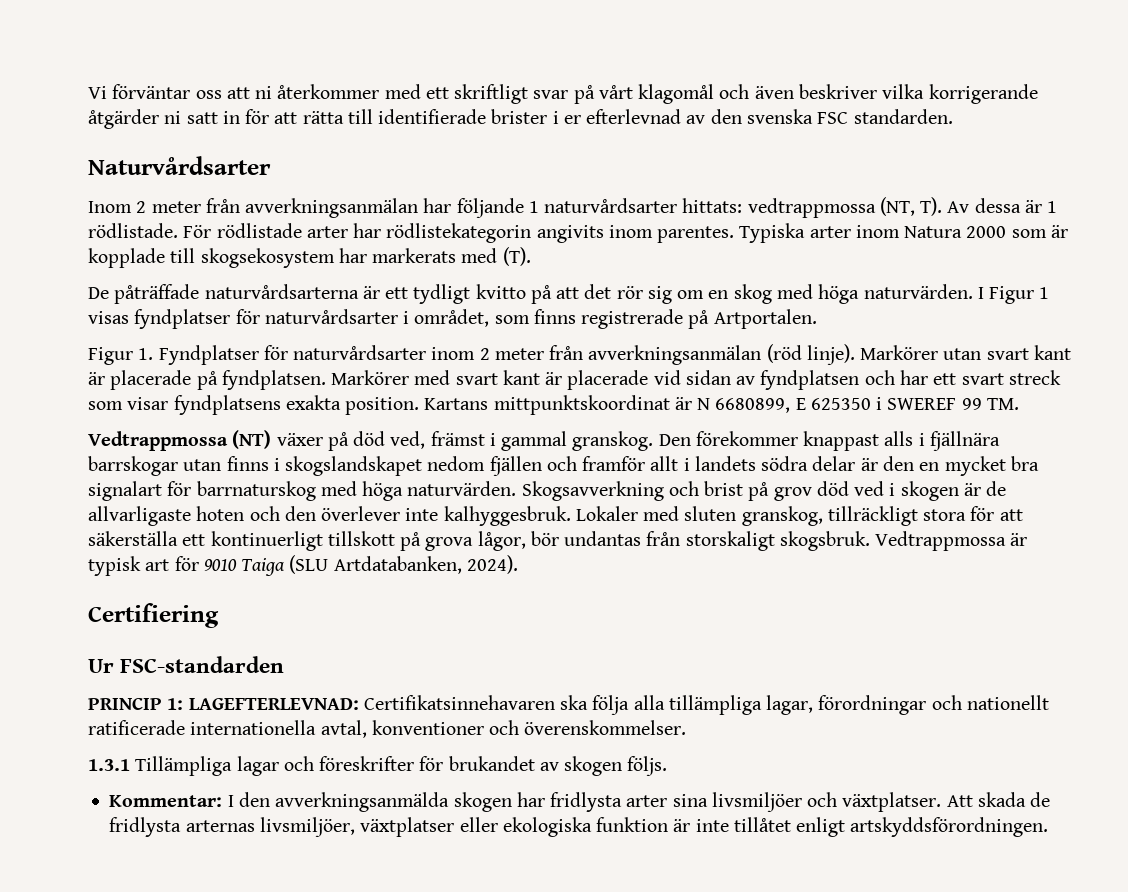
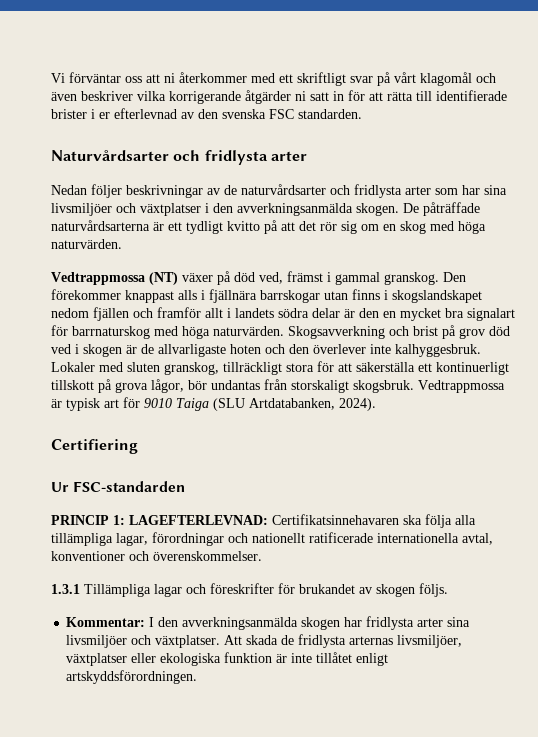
- Naturvårdsarter
- Inom 2 meter från avverkningsanmälan har följande 1 naturvårdsarter hittats: vedtrappmossa (NT, T). Av dessa är 1 rödlistade. För rödlistade arter har rödlistekategorin angivits inom parentes. Typiska arter inom Natura 2000 som är kopplade till skogsekosystem har markerats med (T).
- De påträffade naturvårdsarterna är ett tydligt kvitto på att det rör sig om en skog med höga naturvärden. I Figur 1 visas fyndplatser för naturvårdsarter i området, som finns registrerade på Artportalen.
- Figur 1. Fyndplatser för naturvårdsarter inom 2 meter från avverkningsanmälan (röd linje). Markörer utan svart kant är placerade på fyndplatsen. Markörer med svart kant är placerade vid sidan av fyndplatsen och har ett svart streck som visar fyndplatsens exakta position. Kartans mittpunktskoordinat är N 6680899, E 625350 i SWEREF 99 TM.
+ Naturvårdsarter och fridlysta arter
+ Nedan följer beskrivningar av de naturvårdsarter och fridlysta arter som har sina livsmiljöer och växtplatser i den avverkningsanmälda skogen. De påträffade naturvårdsarterna är ett tydligt kvitto på att det rör sig om en skog med höga naturvärden.

